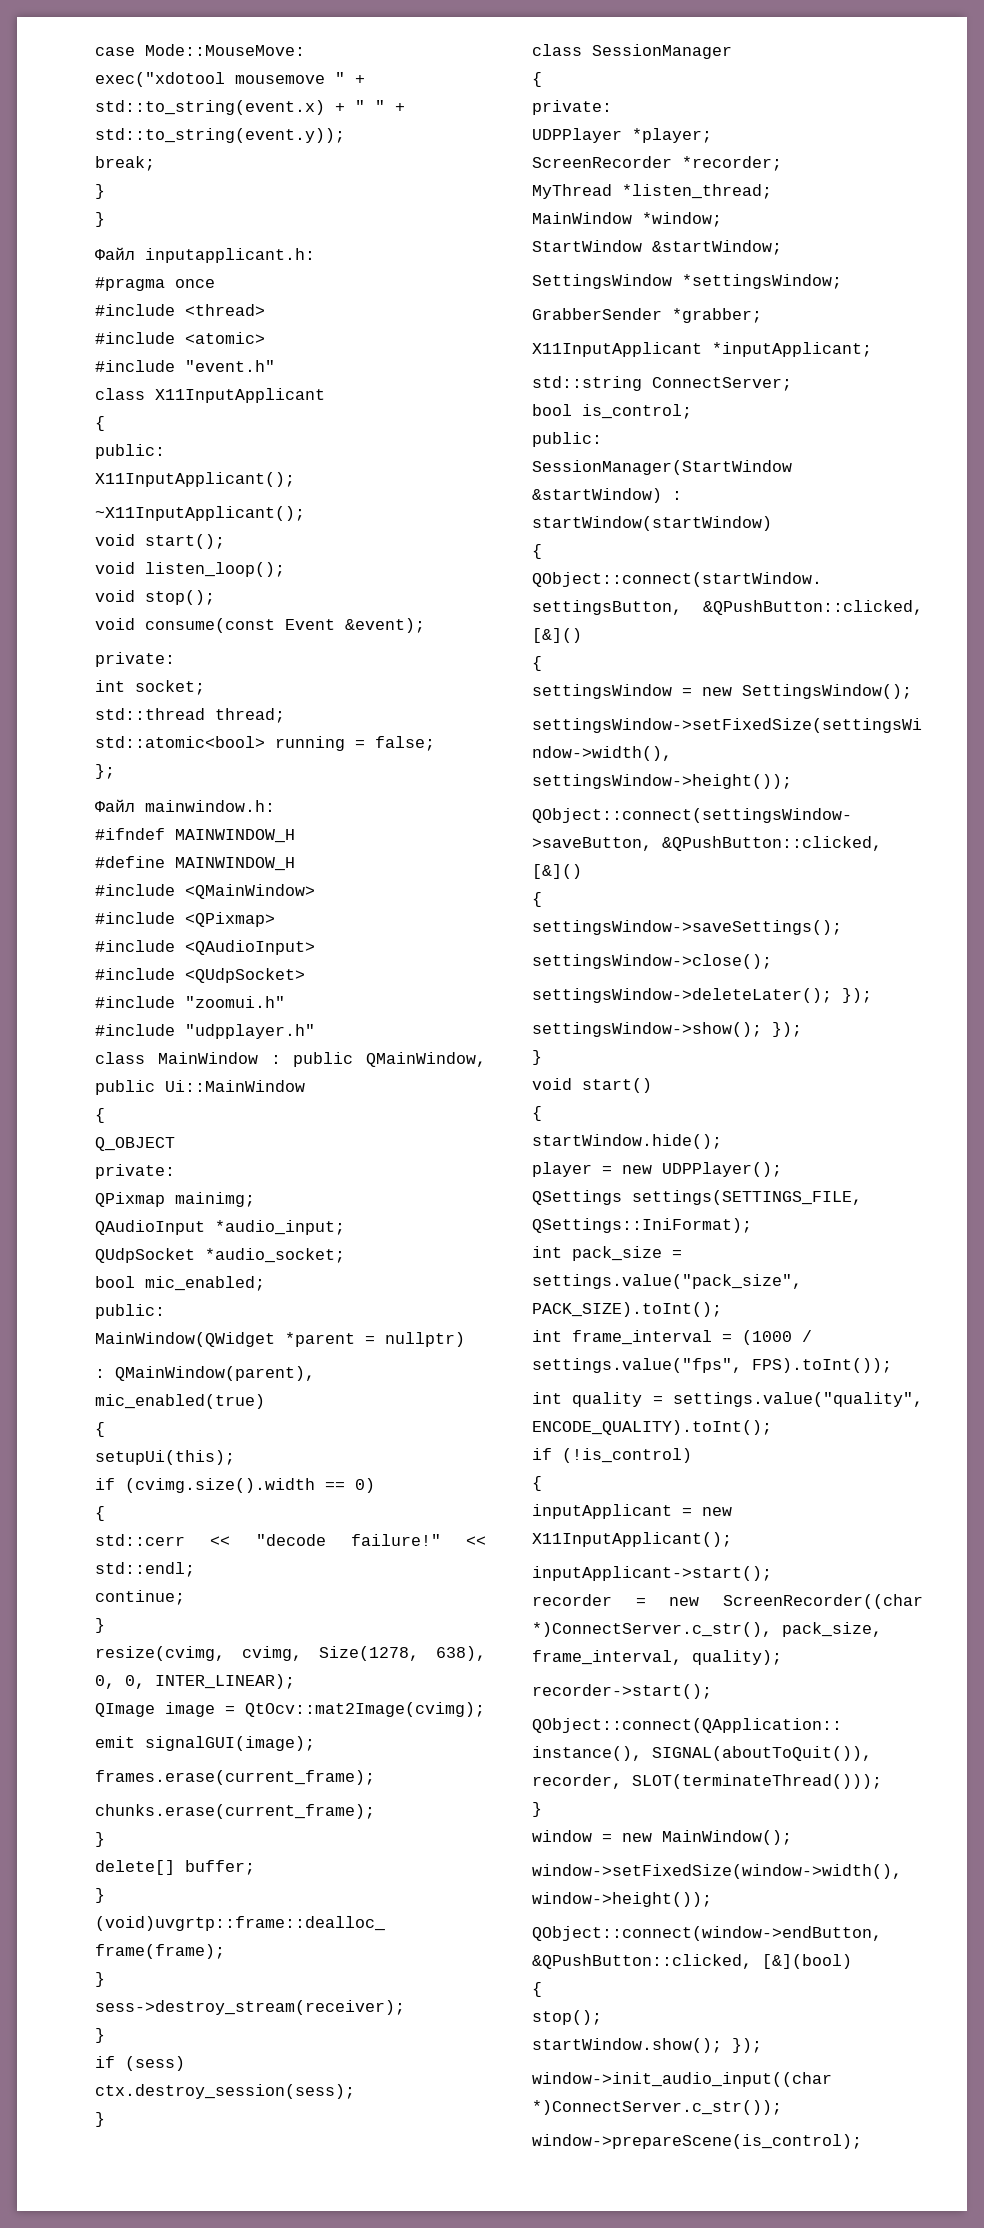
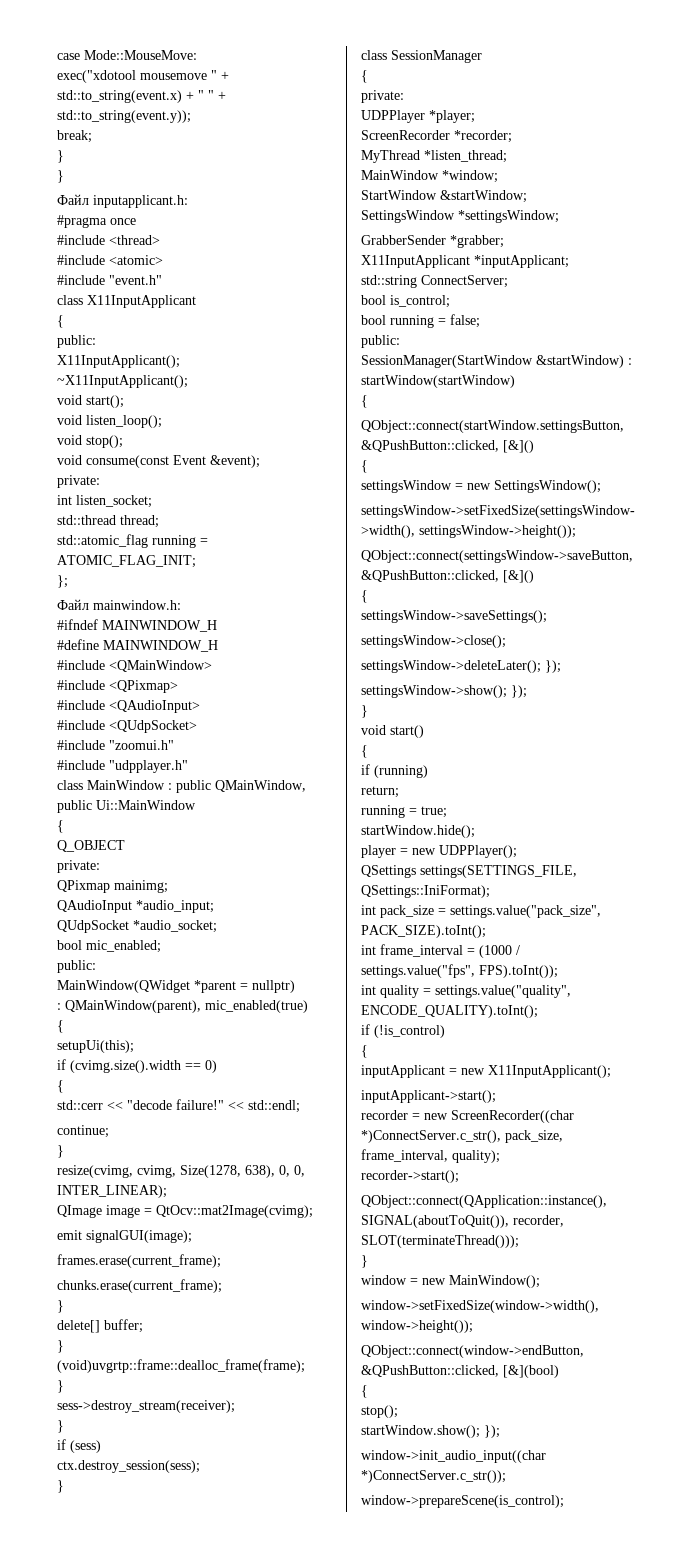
- int socket;
+ int listen_socket;
- std::atomic<bool> running = false;
+ std::atomic_flag running = ATOMIC_FLAG_INIT;
+ bool running = false;
+ if (running)
+ return;
+ running = true;

